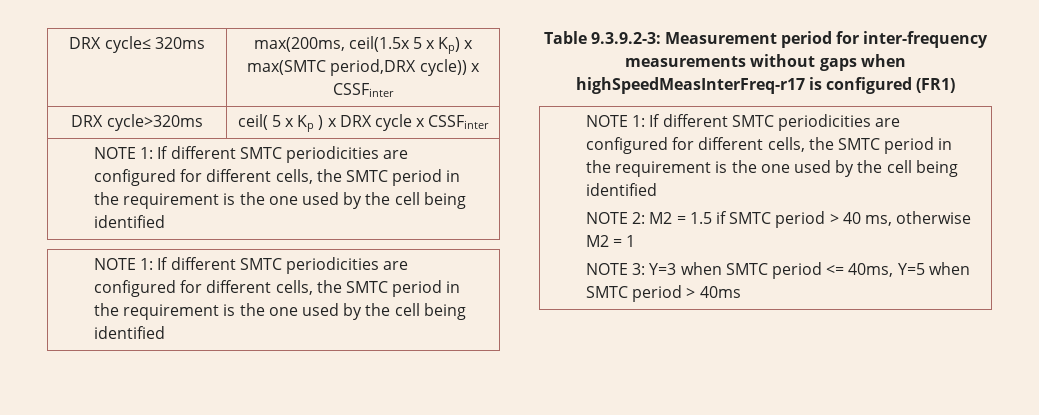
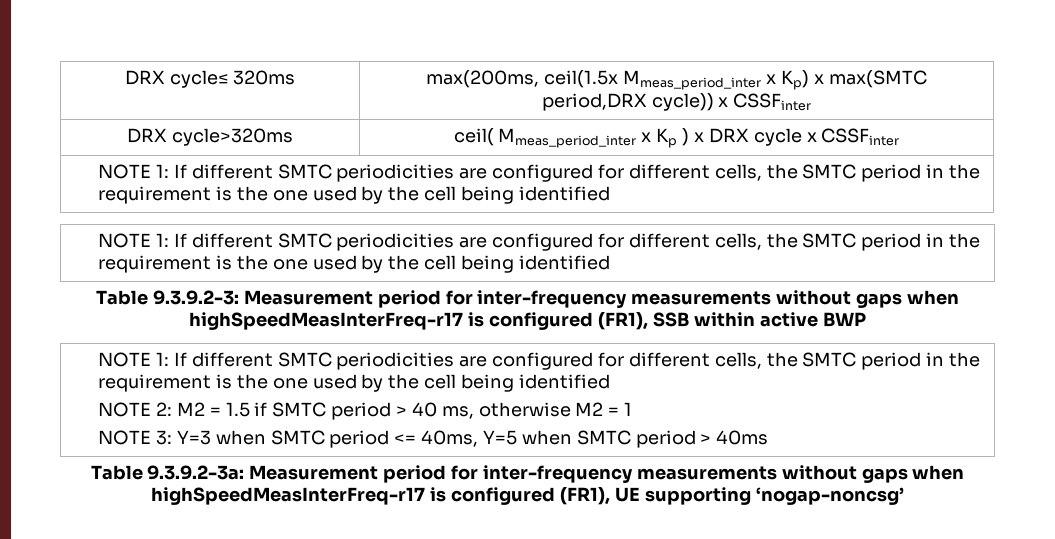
- DRX cycle≤ 320ms | max(200ms, ceil(1.5x 5 x Kp) x max(SMTC period,DRX cycle)) x CSSFinter
+ DRX cycle≤ 320ms | max(200ms, ceil(1.5x Mmeas_period_inter x Kp) x max(SMTC period,DRX cycle)) x CSSFinter
- DRX cycle>320ms | ceil( 5 x Kp ) x DRX cycle x CSSFinter
+ DRX cycle>320ms | ceil( Mmeas_period_inter x Kp ) x DRX cycle x CSSFinter
- Table 9.3.9.2-3: Measurement period for inter-frequency measurements without gaps when highSpeedMeasInterFreq-r17 is configured (FR1)
+ Table 9.3.9.2-3: Measurement period for inter-frequency measurements without gaps when highSpeedMeasInterFreq-r17 is configured (FR1), SSB within active BWP
+ Table 9.3.9.2-3a: Measurement period for inter-frequency measurements without gaps when highSpeedMeasInterFreq-r17 is configured (FR1), UE supporting ‘nogap-noncsg’

